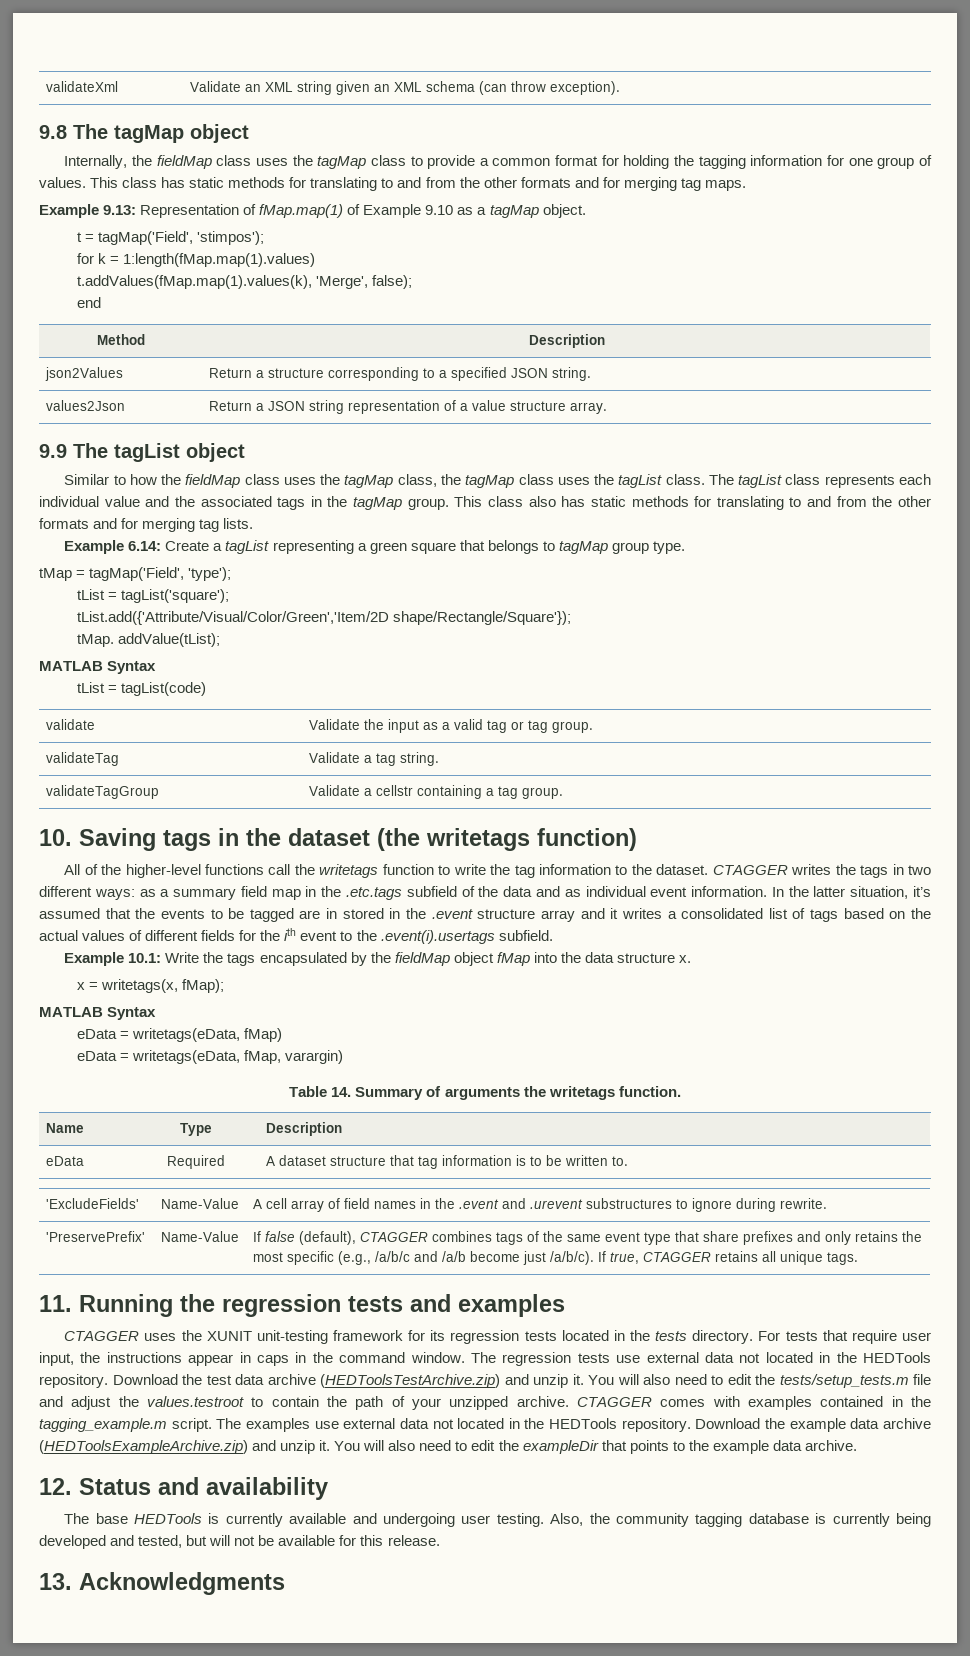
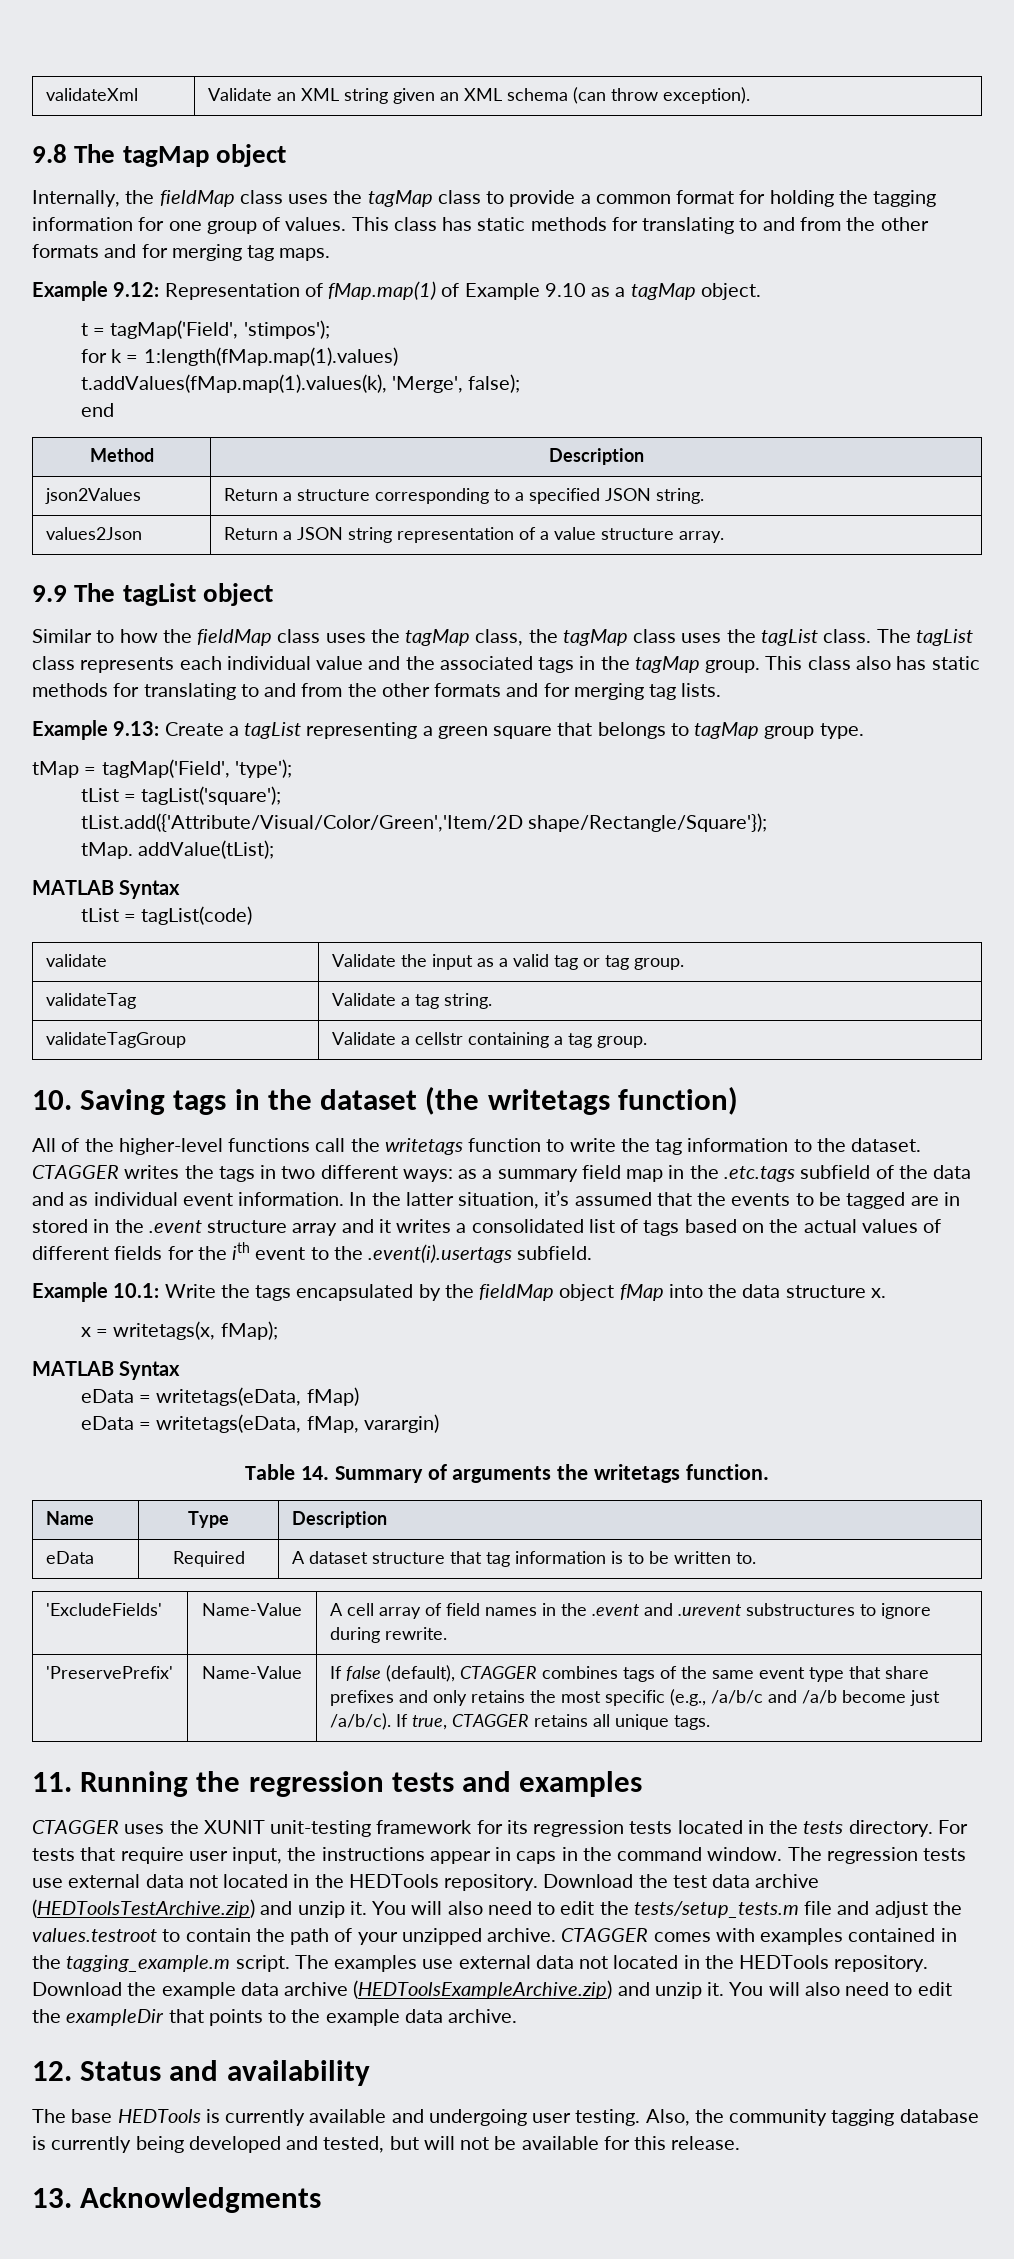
- Example 9.13: Representation of fMap.map(1) of Example 9.10 as a tagMap object.
+ Example 9.12: Representation of fMap.map(1) of Example 9.10 as a tagMap object.
- Example 6.14: Create a tagList representing a green square that belongs to tagMap group type.
+ Example 9.13: Create a tagList representing a green square that belongs to tagMap group type.

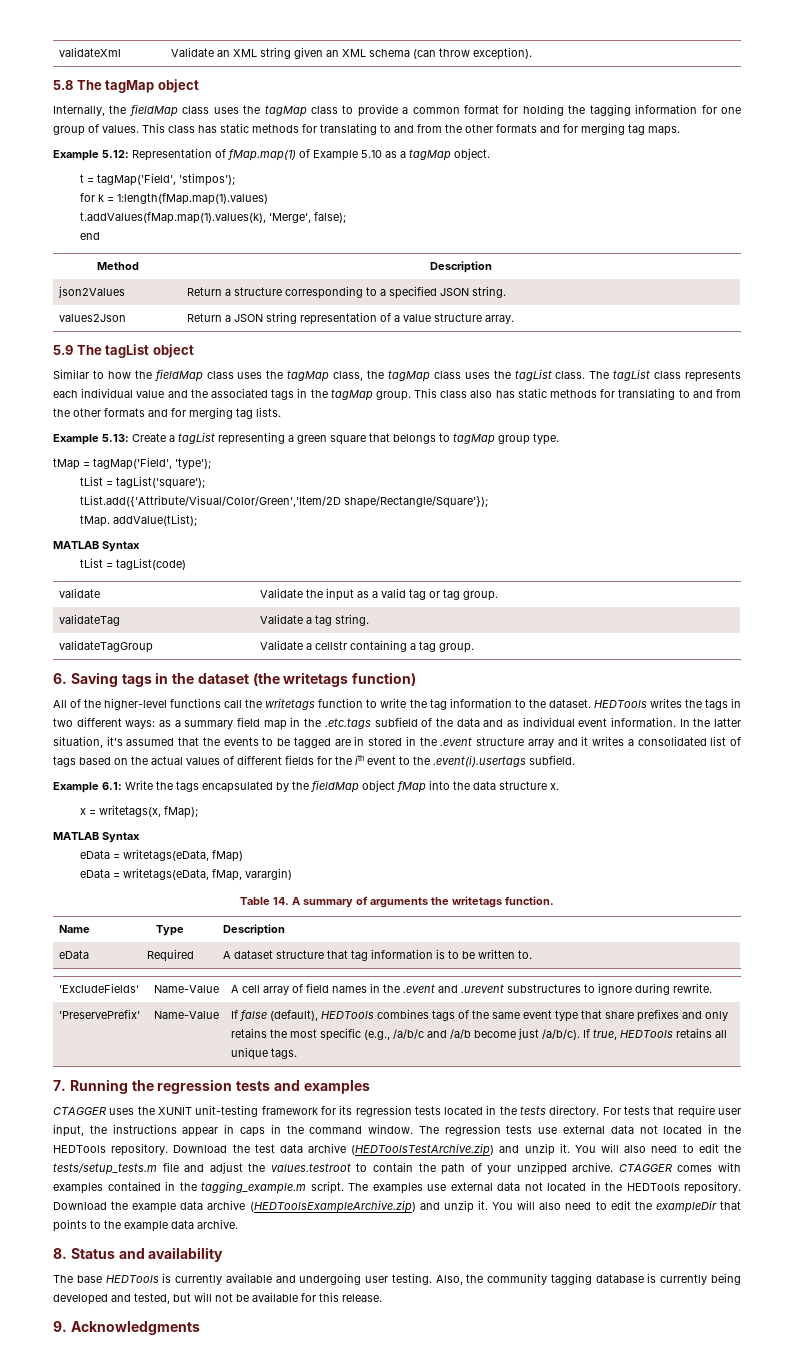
- 9.8 The tagMap object
+ 5.8 The tagMap object
- Example 9.12: Representation of fMap.map(1) of Example 9.10 as a tagMap object.
+ Example 5.12: Representation of fMap.map(1) of Example 5.10 as a tagMap object.
- 9.9 The tagList object
+ 5.9 The tagList object
- Example 9.13: Create a tagList representing a green square that belongs to tagMap group type.
+ Example 5.13: Create a tagList representing a green square that belongs to tagMap group type.
- 10. Saving tags in the dataset (the writetags function)
+ 6. Saving tags in the dataset (the writetags function)
- CTAGGER writes the tags in two different ways: as a summary field map in the .etc.tags subfield of the data and as individual event information.
+ HEDTools writes the tags in two different ways: as a summary field map in the .etc.tags subfield of the data and as individual event information.
- Example 10.1: Write the tags encapsulated by the fieldMap object fMap into the data structure x.
+ Example 6.1: Write the tags encapsulated by the fieldMap object fMap into the data structure x.
- Table 14. Summary of arguments the writetags function.
+ Table 14. A summary of arguments the writetags function.
- 'PreservePrefix' | Name-Value | If false (default), CTAGGER combines tags of the same event type that share prefixes and only retains the most specific (e.g., /a/b/c and /a/b become just /a/b/c). If true, CTAGGER retains all unique tags.
+ 'PreservePrefix' | Name-Value | If false (default), HEDTools combines tags of the same event type that share prefixes and only retains the most specific (e.g., /a/b/c and /a/b become just /a/b/c). If true, HEDTools retains all unique tags.
- 11. Running the regression tests and examples
+ 7. Running the regression tests and examples
- 12. Status and availability
+ 8. Status and availability
- 13. Acknowledgments
+ 9. Acknowledgments

